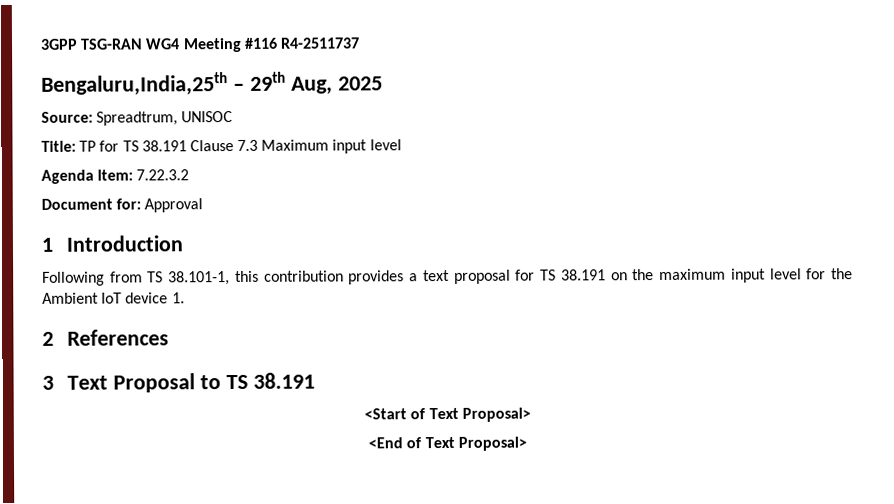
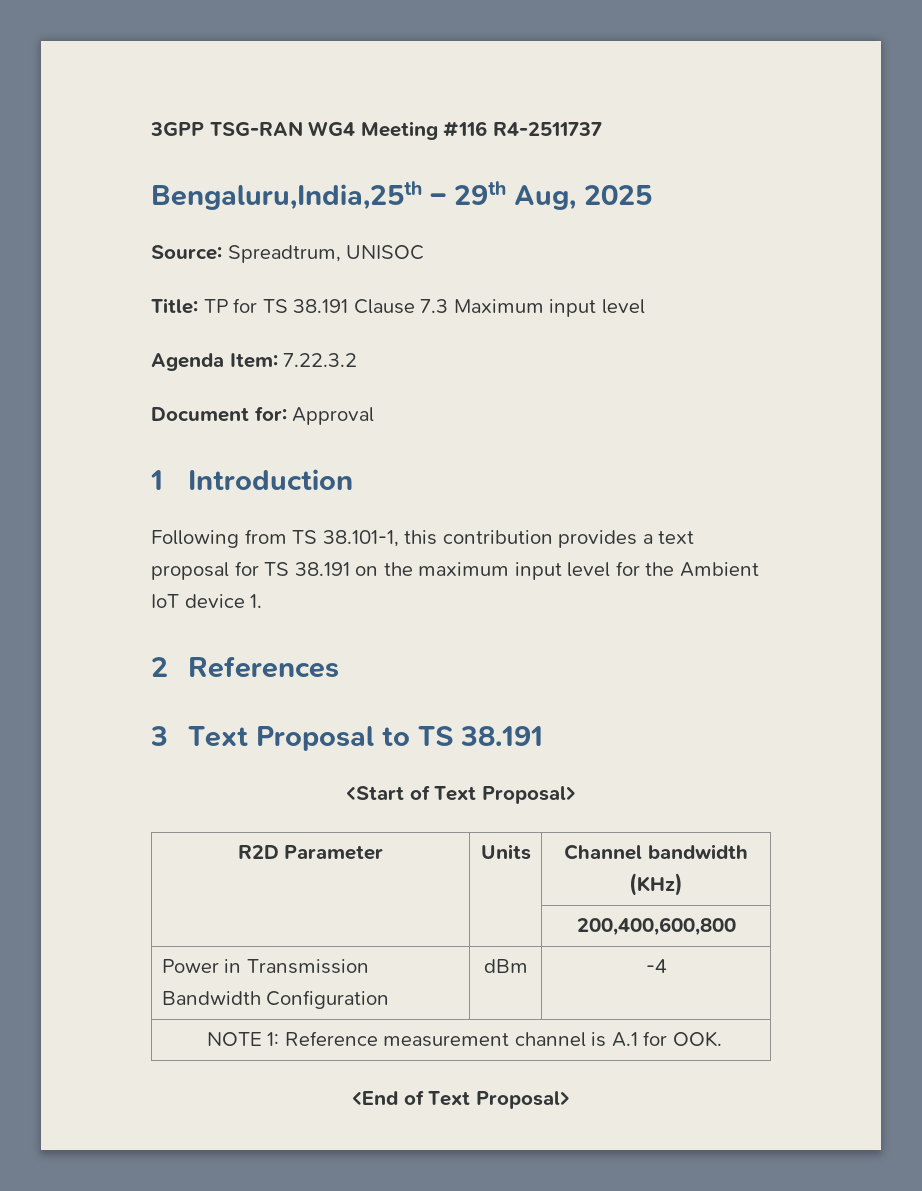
+ R2D Parameter | Units | Channel bandwidth (KHz)
+ | | 200,400,600,800
+ Power in Transmission Bandwidth Configuration | dBm | -4
+ NOTE 1: Reference measurement channel is A.1 for OOK.

